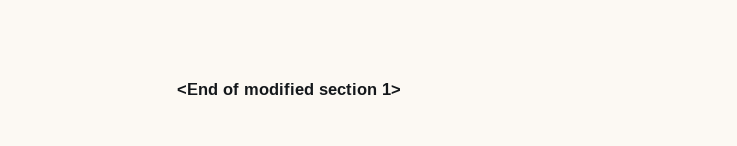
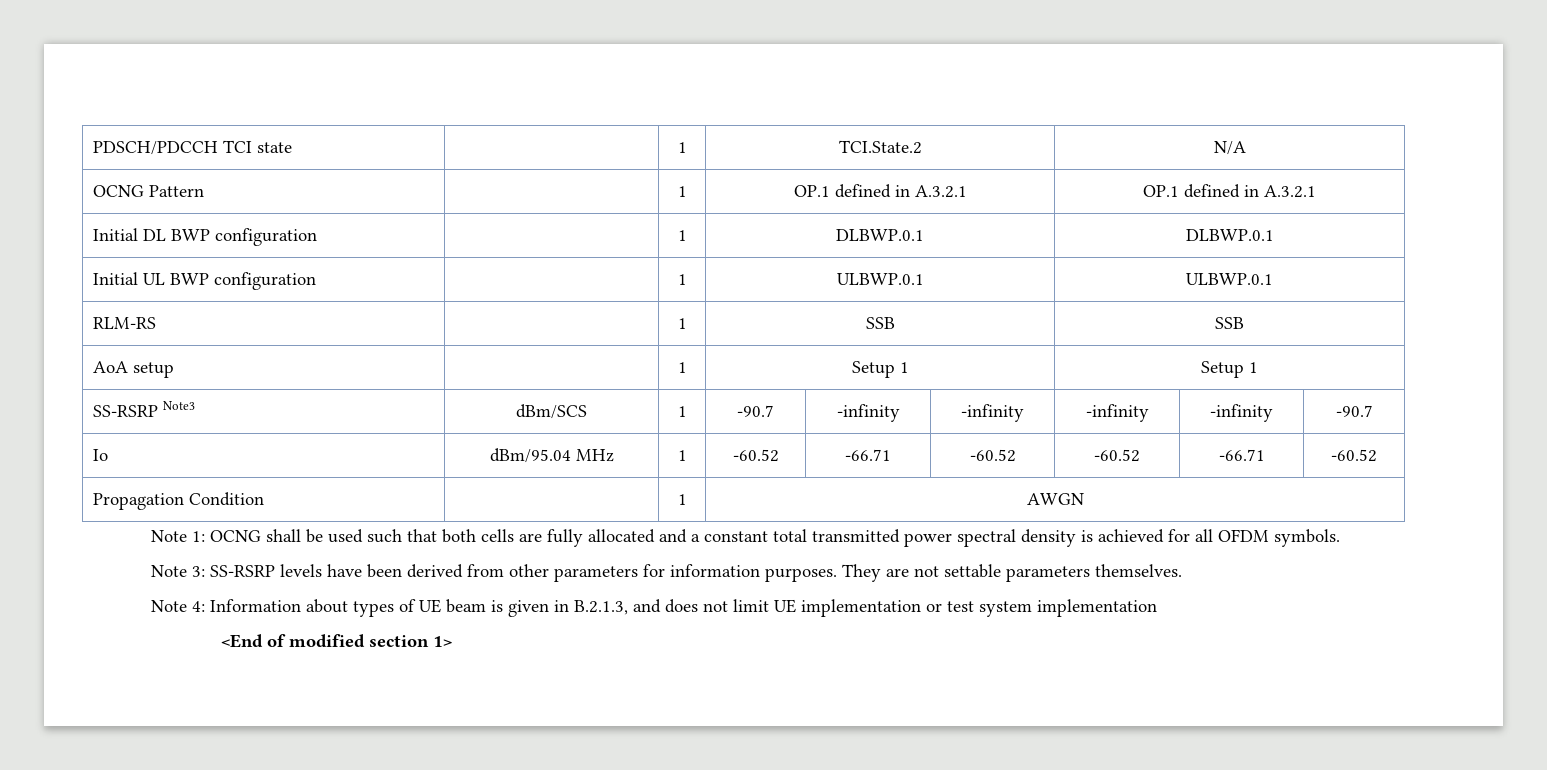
+ PDSCH/PDCCH TCI state | | 1 | TCI.State.2 | N/A
+ OCNG Pattern | | 1 | OP.1 defined in A.3.2.1 | OP.1 defined in A.3.2.1
+ Initial DL BWP configuration | | 1 | DLBWP.0.1 | DLBWP.0.1
+ Initial UL BWP configuration | | 1 | ULBWP.0.1 | ULBWP.0.1
+ RLM-RS | | 1 | SSB | SSB
+ AoA setup | | 1 | Setup 1 | Setup 1
+ SS-RSRP Note3 | dBm/SCS | 1 | -90.7 | -infinity | -infinity | -infinity | -infinity | -90.7
+ Io | dBm/95.04 MHz | 1 | -60.52 | -66.71 | -60.52 | -60.52 | -66.71 | -60.52
+ Propagation Condition | | 1 | AWGN
+ Note 1: OCNG shall be used such that both cells are fully allocated and a constant total transmitted power spectral density is achieved for all OFDM symbols.
+ Note 3: SS-RSRP levels have been derived from other parameters for information purposes. They are not settable parameters themselves.
+ Note 4: Information about types of UE beam is given in B.2.1.3, and does not limit UE implementation or test system implementation

